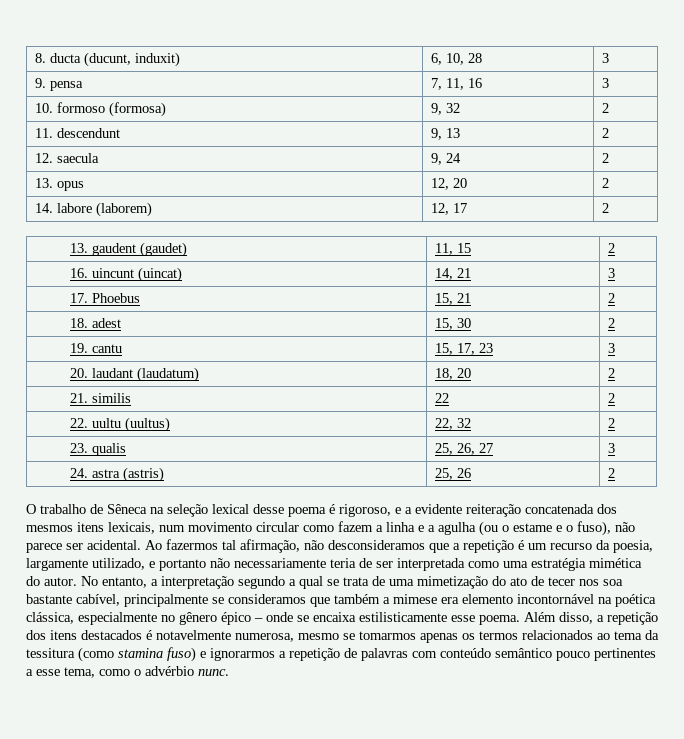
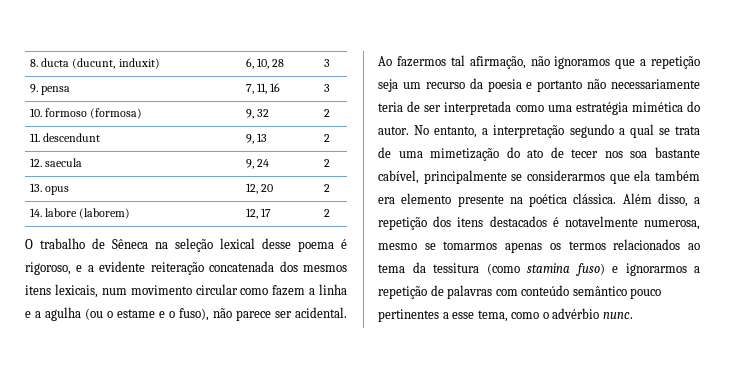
- 13. gaudent (gaudet) | 11, 15 | 2
- 16. uincunt (uincat) | 14, 21 | 3
- 17. Phoebus | 15, 21 | 2
- 18. adest | 15, 30 | 2
- 19. cantu | 15, 17, 23 | 3
- 20. laudant (laudatum) | 18, 20 | 2
- 21. similis | 22 | 2
- 22. uultu (uultus) | 22, 32 | 2
- 23. qualis | 25, 26, 27 | 3
- 24. astra (astris) | 25, 26 | 2
- Ao fazermos tal afirmação, não desconsideramos que a repetição é um recurso da poesia, largamente utilizado, e portanto não necessariamente teria de ser interpretada como uma estratégia mimética do autor.
+ Ao fazermos tal afirmação, não ignoramos que a repetição seja um recurso da poesia e portanto não necessariamente teria de ser interpretada como uma estratégia mimética do autor.
- No entanto, a interpretação segundo a qual se trata de uma mimetização do ato de tecer nos soa bastante cabível, principalmente se consideramos que também a mimese era elemento incontornável na poética clássica, especialmente no gênero épico – onde se encaixa estilisticamente esse poema.
+ No entanto, a interpretação segundo a qual se trata de uma mimetização do ato de tecer nos soa bastante cabível, principalmente se considerarmos que ela também era elemento presente na poética clássica.

